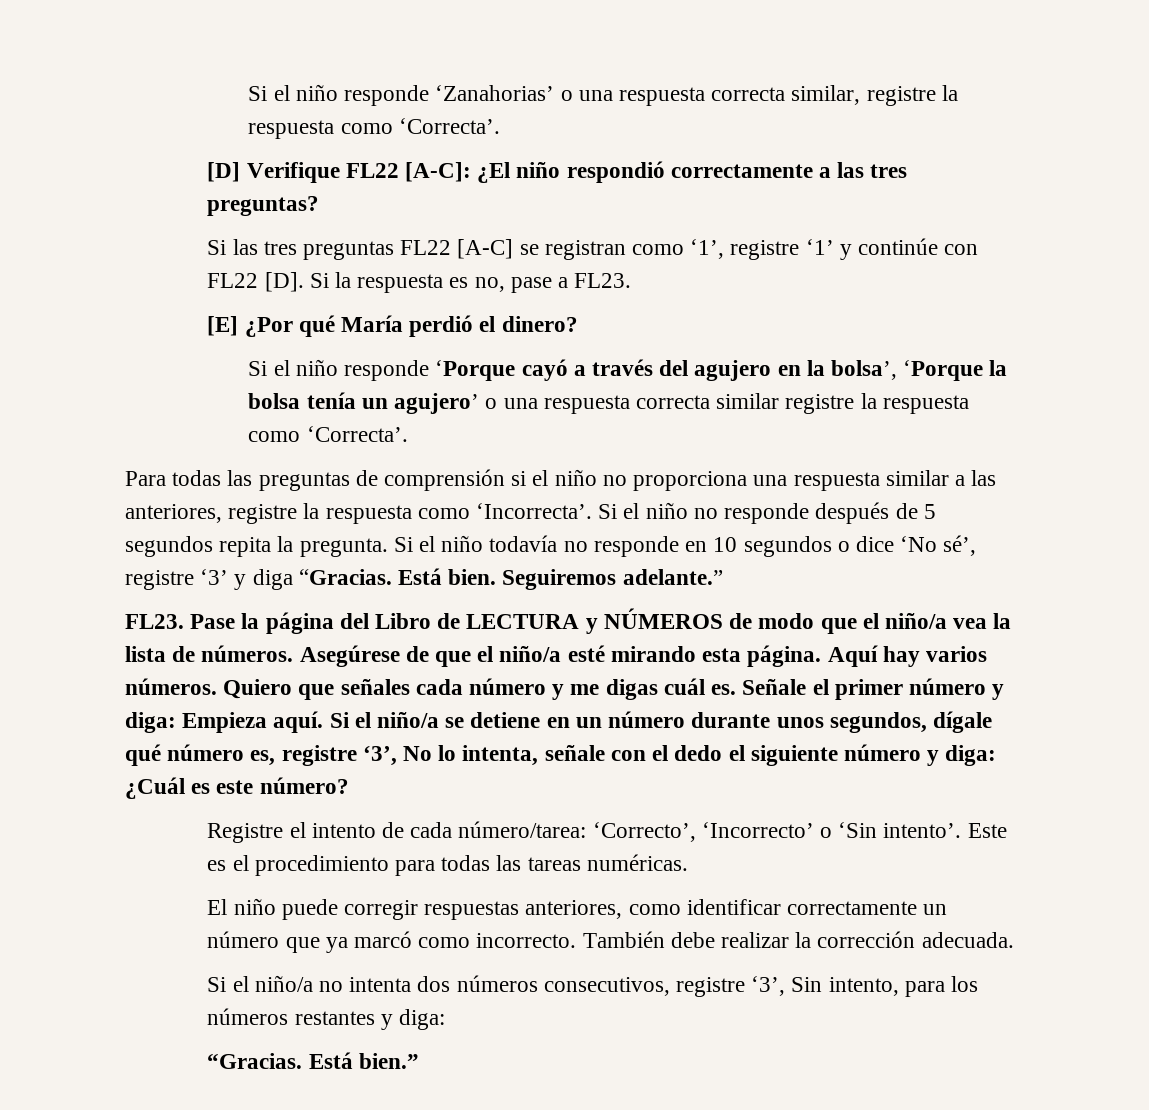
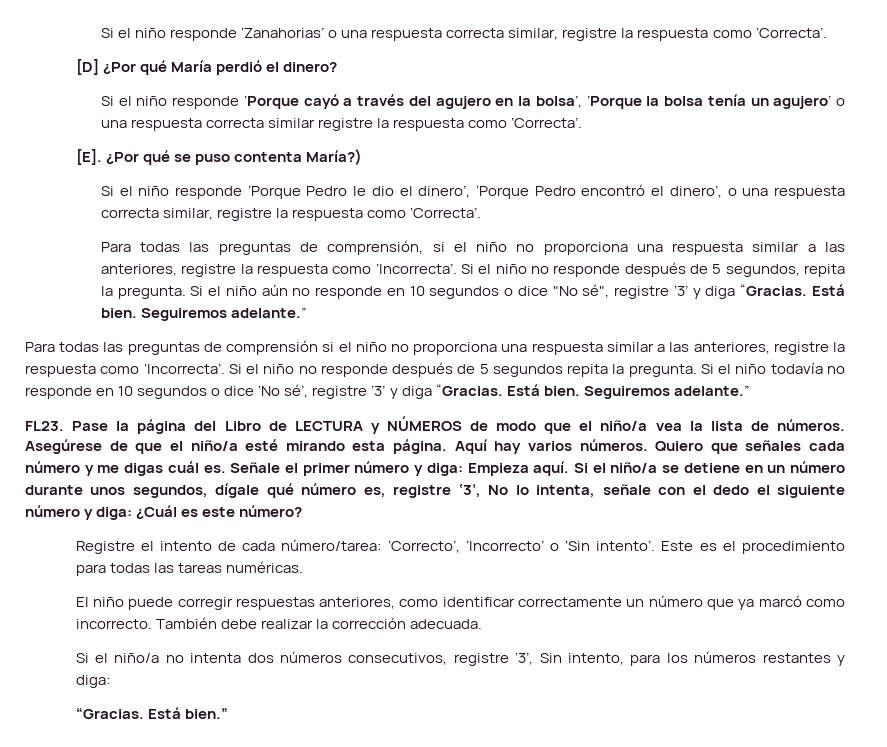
- [D] Verifique FL22 [A-C]: ¿El niño respondió correctamente a las tres preguntas?
- Si las tres preguntas FL22 [A-C] se registran como ‘1’, registre ‘1’ y continúe con FL22 [D]. Si la respuesta es no, pase a FL23.
- [E] ¿Por qué María perdió el dinero?
+ [D] ¿Por qué María perdió el dinero?
+ [E]. ¿Por qué se puso contenta María?)
+ Si el niño responde ‘Porque Pedro le dio el dinero’, ‘Porque Pedro encontró el dinero’, o una respuesta correcta similar, registre la respuesta como ‘Correcta’.
+ Para todas las preguntas de comprensión, si el niño no proporciona una respuesta similar a las anteriores, registre la respuesta como ‘Incorrecta’. Si el niño no responde después de 5 segundos, repita la pregunta. Si el niño aún no responde en 10 segundos o dice "No sé", registre ‘3’ y diga “Gracias. Está bien. Seguiremos adelante.”

